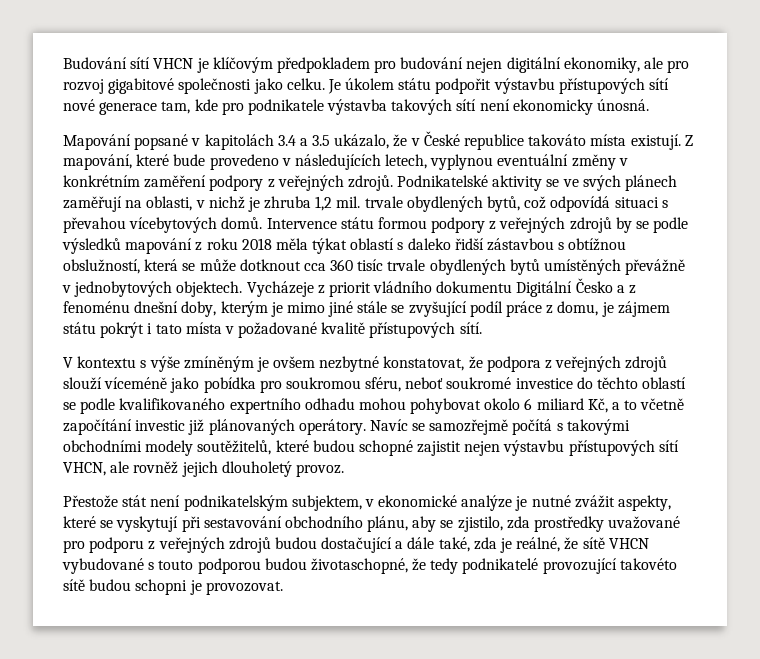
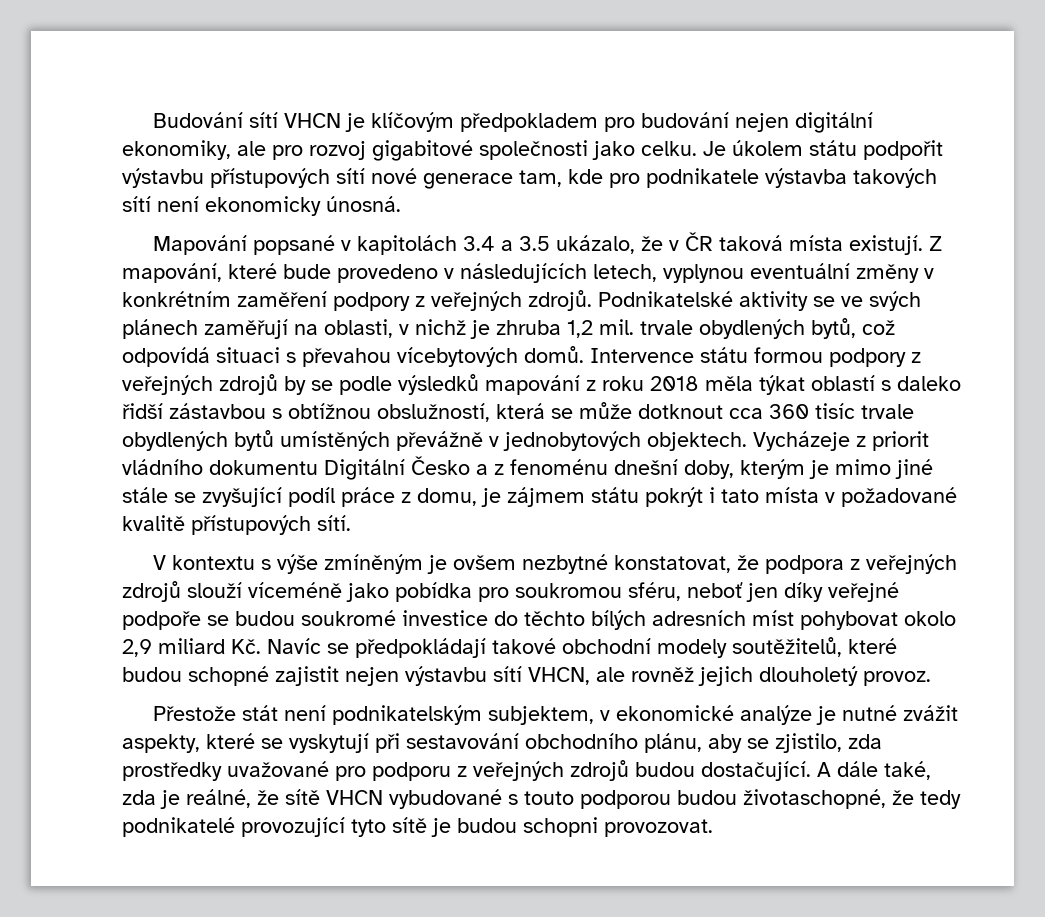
- Mapování popsané v kapitolách 3.4 a 3.5 ukázalo, že v České republice takováto místa existují.
+ Mapování popsané v kapitolách 3.4 a 3.5 ukázalo, že v ČR taková místa existují.
- V kontextu s výše zmíněným je ovšem nezbytné konstatovat, že podpora z veřejných zdrojů slouží víceméně jako pobídka pro soukromou sféru, neboť soukromé investice do těchto oblastí se podle kvalifikovaného expertního odhadu mohou pohybovat okolo 6 miliard Kč, a to včetně započítání investic již plánovaných operátory. Navíc se samozřejmě počítá s takovými obchodními modely soutěžitelů, které budou schopné zajistit nejen výstavbu přístupových sítí VHCN, ale rovněž jejich dlouholetý provoz.
+ V kontextu s výše zmíněným je ovšem nezbytné konstatovat, že podpora z veřejných zdrojů slouží víceméně jako pobídka pro soukromou sféru, neboť jen díky veřejné podpoře se budou soukromé investice do těchto bílých adresních míst pohybovat okolo 2,9 miliard Kč. Navíc se předpokládají takové obchodní modely soutěžitelů, které budou schopné zajistit nejen výstavbu sítí VHCN, ale rovněž jejich dlouholetý provoz.
- Přestože stát není podnikatelským subjektem, v ekonomické analýze je nutné zvážit aspekty, které se vyskytují při sestavování obchodního plánu, aby se zjistilo, zda prostředky uvažované pro podporu z veřejných zdrojů budou dostačující a dále také, zda je reálné, že sítě VHCN vybudované s touto podporou budou životaschopné, že tedy podnikatelé provozující takovéto sítě budou schopni je provozovat.
+ Přestože stát není podnikatelským subjektem, v ekonomické analýze je nutné zvážit aspekty, které se vyskytují při sestavování obchodního plánu, aby se zjistilo, zda prostředky uvažované pro podporu z veřejných zdrojů budou dostačující. A dále také, zda je reálné, že sítě VHCN vybudované s touto podporou budou životaschopné, že tedy podnikatelé provozující tyto sítě je budou schopni provozovat.

